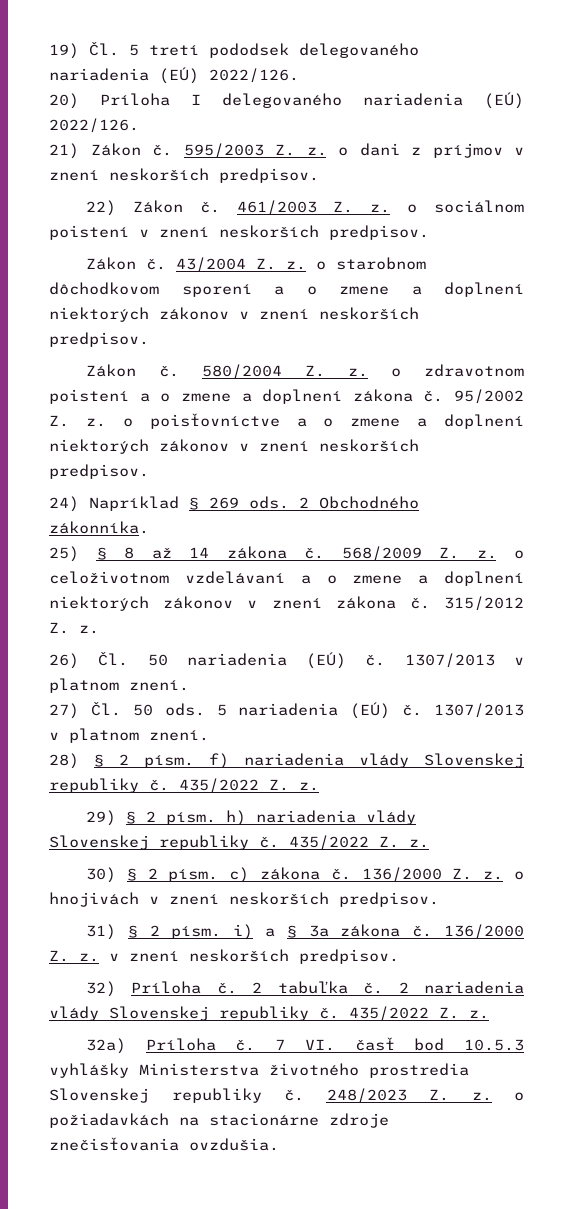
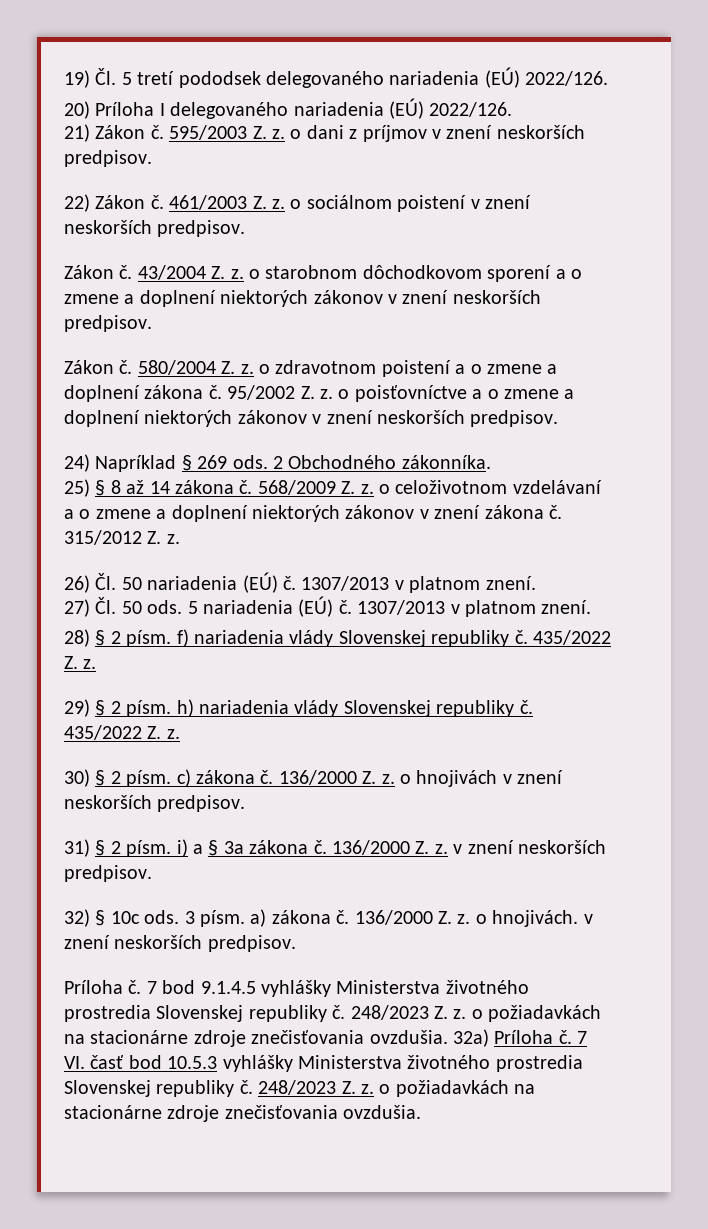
- 32) Príloha č. 2 tabuľka č. 2 nariadenia vlády Slovenskej republiky č. 435/2022 Z. z.
- 32a) Príloha č.
+ 32) § 10c ods. 3 písm. a) zákona č. 136/2000 Z. z. o hnojivách. v znení neskorších predpisov.
+ Príloha č. 7 bod 9.1.4.5 vyhlášky Ministerstva životného prostredia Slovenskej republiky č. 248/2023 Z. z. o požiadavkách na stacionárne zdroje znečisťovania ovzdušia. 32a) Príloha č.

